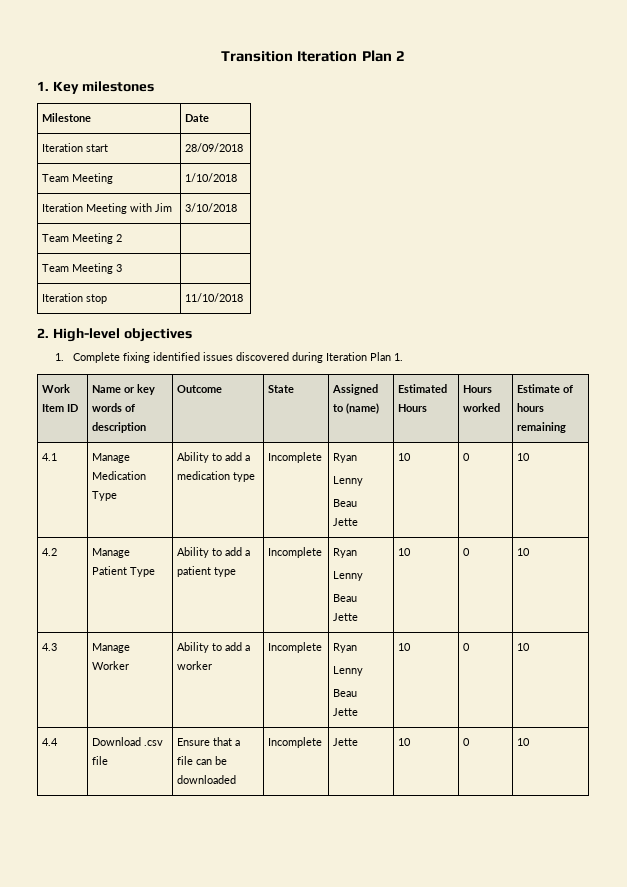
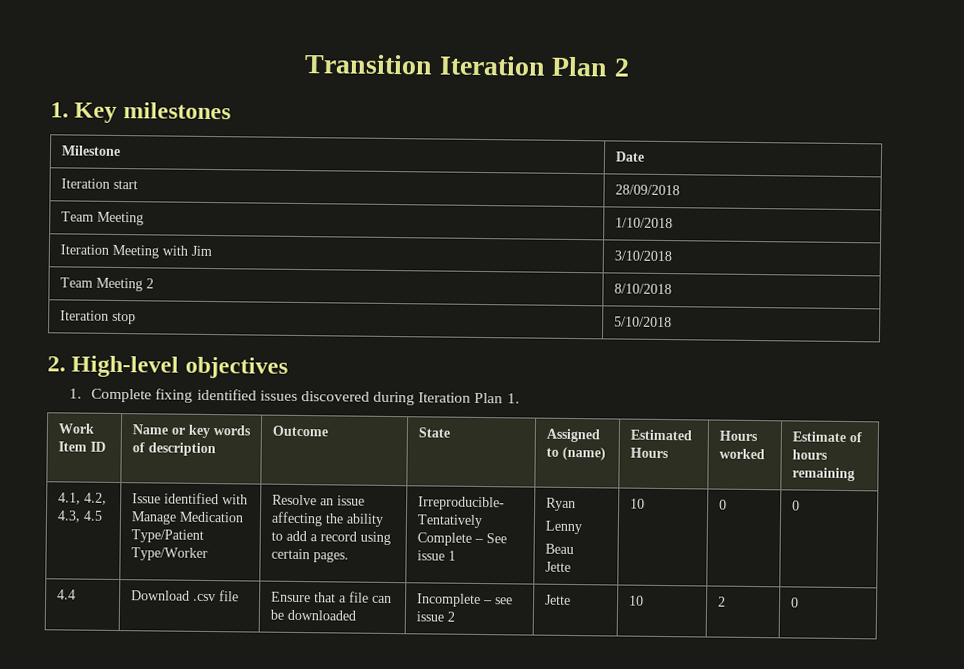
- Team Meeting 2 |
- Team Meeting 3 |
+ Team Meeting 2 | 8/10/2018
- Iteration stop | 11/10/2018
+ Iteration stop | 5/10/2018
- 4.1 | Manage Medication Type | Ability to add a medication type | Incomplete | Ryan
+ 4.1, 4.2, 4.3, 4.5 | Issue identified with Manage Medication Type/Patient Type/Worker | Resolve an issue affecting the ability to add a record using certain pages. | Irreproducible- Tentatively Complete – See issue 1 | Ryan
  Lenny
  Beau
- Jette | 10 | 0 | 10
- 4.2 | Manage Patient Type | Ability to add a patient type | Incomplete | Ryan
- Lenny
- Beau
- Jette | 10 | 0 | 10
- 4.3 | Manage Worker | Ability to add a worker | Incomplete | Ryan
- Lenny
- Beau
- Jette | 10 | 0 | 10
+ Jette | 10 | 0 | 0
- 4.4 | Download .csv file | Ensure that a file can be downloaded | Incomplete | Jette | 10 | 0 | 10
+ 4.4 | Download .csv file | Ensure that a file can be downloaded | Incomplete – see issue 2 | Jette | 10 | 2 | 0

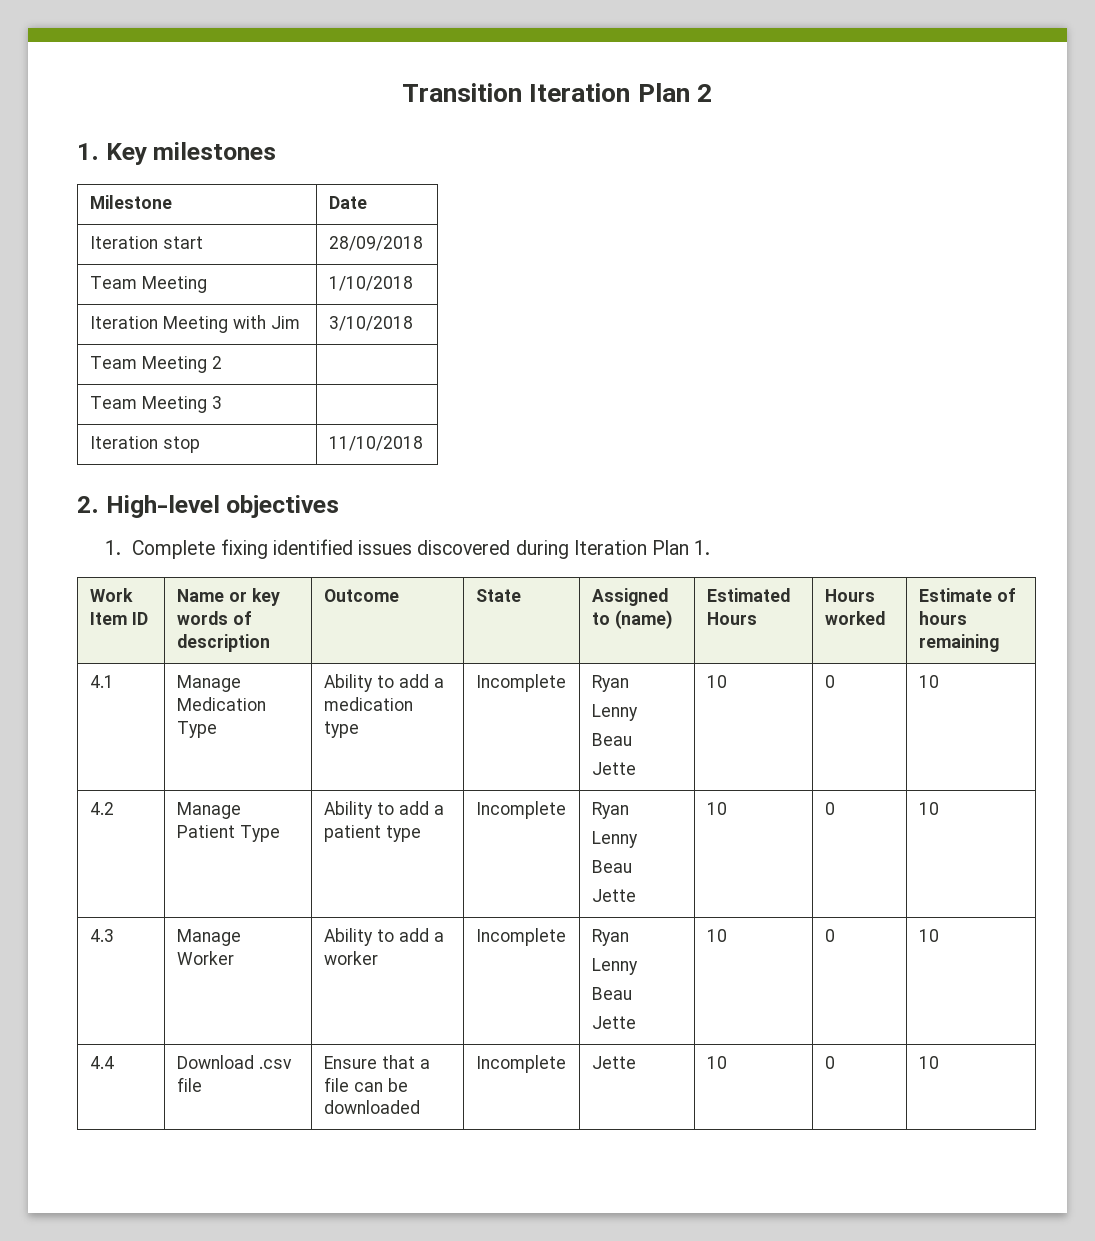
- Team Meeting 2 | 8/10/2018
+ Team Meeting 2 |
+ Team Meeting 3 |
- Iteration stop | 5/10/2018
+ Iteration stop | 11/10/2018
- 4.1, 4.2, 4.3, 4.5 | Issue identified with Manage Medication Type/Patient Type/Worker | Resolve an issue affecting the ability to add a record using certain pages. | Irreproducible- Tentatively Complete – See issue 1 | Ryan
+ 4.1 | Manage Medication Type | Ability to add a medication type | Incomplete | Ryan
  Lenny
  Beau
- Jette | 10 | 0 | 0
+ Jette | 10 | 0 | 10
+ 4.2 | Manage Patient Type | Ability to add a patient type | Incomplete | Ryan
+ Lenny
+ Beau
+ Jette | 10 | 0 | 10
+ 4.3 | Manage Worker | Ability to add a worker | Incomplete | Ryan
+ Lenny
+ Beau
+ Jette | 10 | 0 | 10
- 4.4 | Download .csv file | Ensure that a file can be downloaded | Incomplete – see issue 2 | Jette | 10 | 2 | 0
+ 4.4 | Download .csv file | Ensure that a file can be downloaded | Incomplete | Jette | 10 | 0 | 10

